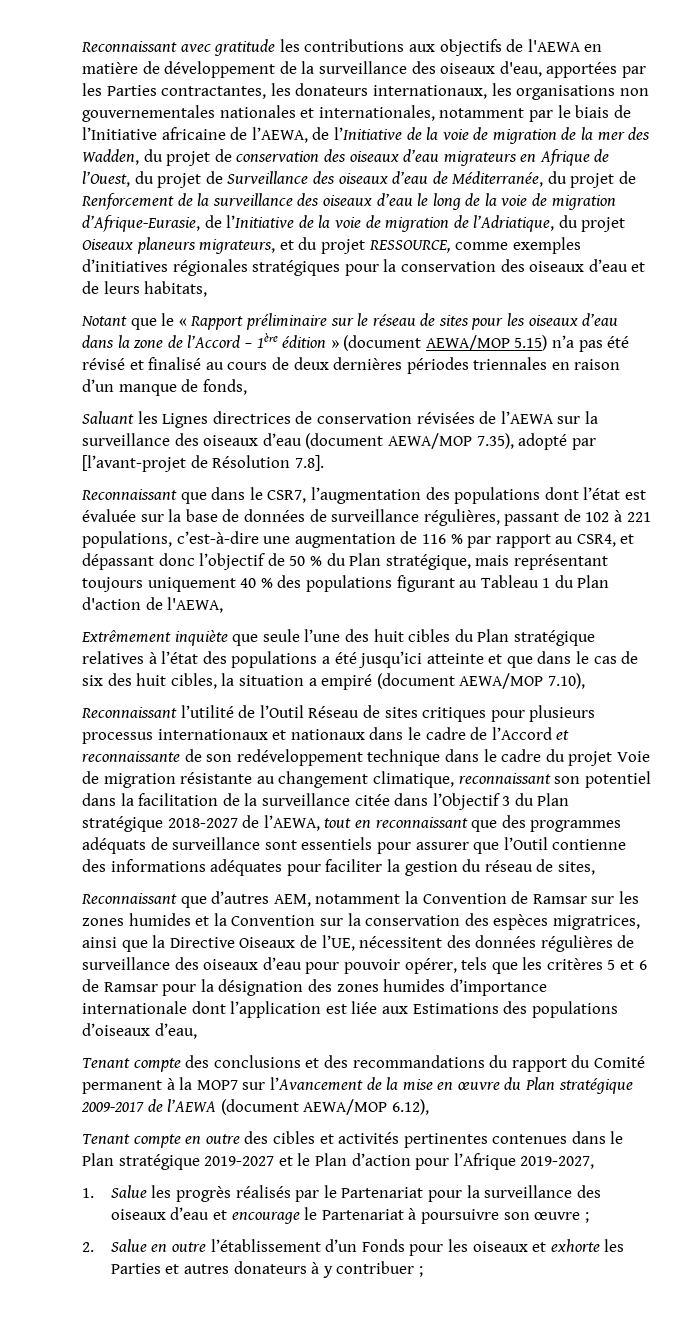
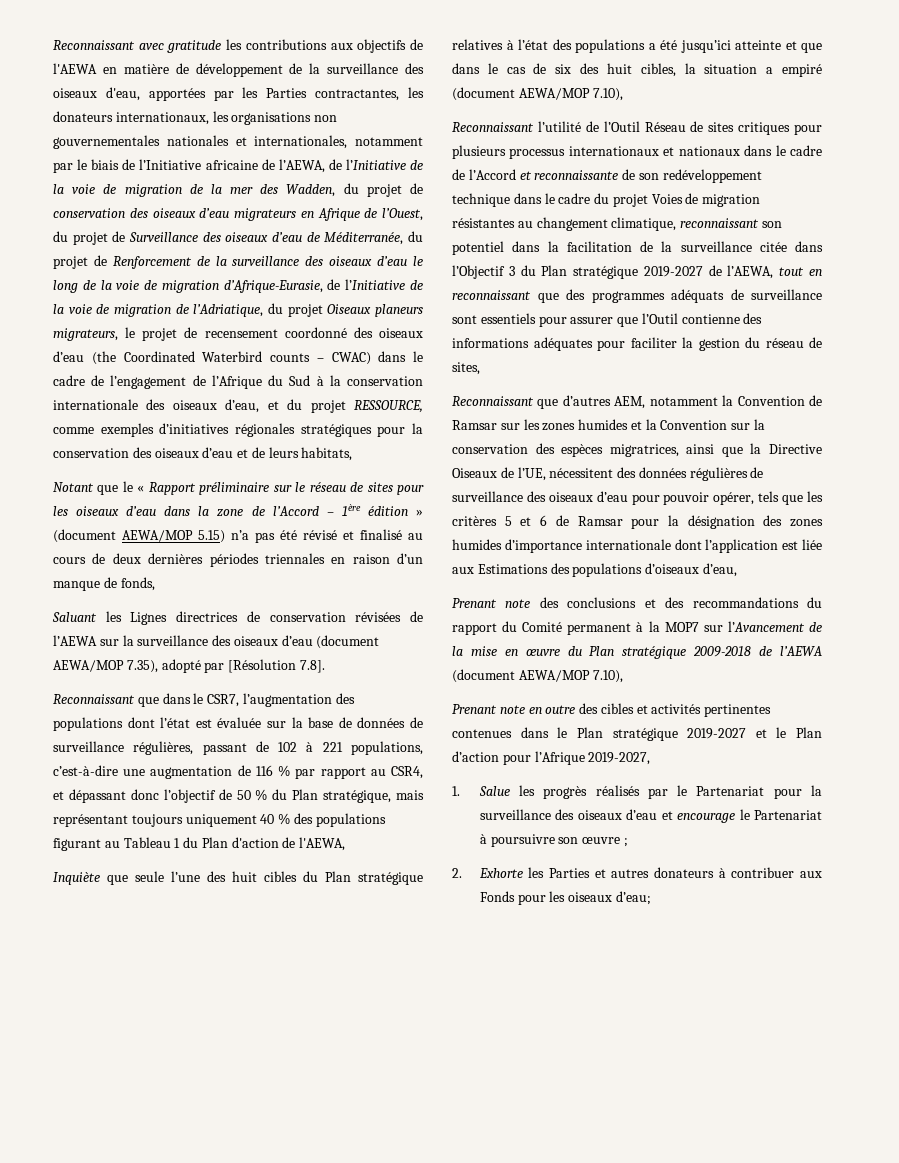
- Reconnaissant avec gratitude les contributions aux objectifs de l'AEWA en matière de développement de la surveillance des oiseaux d'eau, apportées par les Parties contractantes, les donateurs internationaux, les organisations non gouvernementales nationales et internationales, notamment par le biais de l’Initiative africaine de l’AEWA, de l’Initiative de la voie de migration de la mer des Wadden, du projet de conservation des oiseaux d’eau migrateurs en Afrique de l’Ouest, du projet de Surveillance des oiseaux d’eau de Méditerranée, du projet de Renforcement de la surveillance des oiseaux d’eau le long de la voie de migration d’Afrique-Eurasie, de l’Initiative de la voie de migration de l’Adriatique, du projet Oiseaux planeurs migrateurs, et du projet RESSOURCE, comme exemples d’initiatives régionales stratégiques pour la conservation des oiseaux d’eau et de leurs habitats,
+ Reconnaissant avec gratitude les contributions aux objectifs de l'AEWA en matière de développement de la surveillance des oiseaux d'eau, apportées par les Parties contractantes, les donateurs internationaux, les organisations non gouvernementales nationales et internationales, notamment par le biais de l’Initiative africaine de l’AEWA, de l’Initiative de la voie de migration de la mer des Wadden, du projet de conservation des oiseaux d’eau migrateurs en Afrique de l’Ouest, du projet de Surveillance des oiseaux d’eau de Méditerranée, du projet de Renforcement de la surveillance des oiseaux d’eau le long de la voie de migration d’Afrique-Eurasie, de l’Initiative de la voie de migration de l’Adriatique, du projet Oiseaux planeurs migrateurs, le projet de recensement coordonné des oiseaux d’eau (the Coordinated Waterbird counts – CWAC) dans le cadre de l’engagement de l’Afrique du Sud à la conservation internationale des oiseaux d’eau, et du projet RESSOURCE, comme exemples d’initiatives régionales stratégiques pour la conservation des oiseaux d’eau et de leurs habitats,
- Saluant les Lignes directrices de conservation révisées de l’AEWA sur la surveillance des oiseaux d’eau (document AEWA/MOP 7.35), adopté par [l’avant-projet de Résolution 7.8].
+ Saluant les Lignes directrices de conservation révisées de l’AEWA sur la surveillance des oiseaux d’eau (document AEWA/MOP 7.35), adopté par [Résolution 7.8].
- Extrêmement inquiète que seule l’une des huit cibles du Plan stratégique relatives à l’état des populations a été jusqu’ici atteinte et que dans le cas de six des huit cibles, la situation a empiré (document AEWA/MOP 7.10),
+ Inquiète que seule l’une des huit cibles du Plan stratégique relatives à l’état des populations a été jusqu’ici atteinte et que dans le cas de six des huit cibles, la situation a empiré (document AEWA/MOP 7.10),
- Reconnaissant l’utilité de l’Outil Réseau de sites critiques pour plusieurs processus internationaux et nationaux dans le cadre de l’Accord et reconnaissante de son redéveloppement technique dans le cadre du projet Voie de migration résistante au changement climatique, reconnaissant son potentiel dans la facilitation de la surveillance citée dans l’Objectif 3 du Plan stratégique 2018-2027 de l’AEWA, tout en reconnaissant que des programmes adéquats de surveillance sont essentiels pour assurer que l’Outil contienne des informations adéquates pour faciliter la gestion du réseau de sites,
+ Reconnaissant l’utilité de l’Outil Réseau de sites critiques pour plusieurs processus internationaux et nationaux dans le cadre de l’Accord et reconnaissante de son redéveloppement technique dans le cadre du projet Voies de migration résistantes au changement climatique, reconnaissant son potentiel dans la facilitation de la surveillance citée dans l’Objectif 3 du Plan stratégique 2019-2027 de l’AEWA, tout en reconnaissant que des programmes adéquats de surveillance sont essentiels pour assurer que l’Outil contienne des informations adéquates pour faciliter la gestion du réseau de sites,
- Tenant compte des conclusions et des recommandations du rapport du Comité permanent à la MOP7 sur l’Avancement de la mise en œuvre du Plan stratégique 2009-2017 de l’AEWA (document AEWA/MOP 6.12),
- Tenant compte en outre des cibles et activités pertinentes contenues dans le Plan stratégique 2019-2027 et le Plan d’action pour l’Afrique 2019-2027,
+ Prenant note des conclusions et des recommandations du rapport du Comité permanent à la MOP7 sur l’Avancement de la mise en œuvre du Plan stratégique 2009-2018 de l’AEWA (document AEWA/MOP 7.10),
+ Prenant note en outre des cibles et activités pertinentes contenues dans le Plan stratégique 2019-2027 et le Plan d’action pour l’Afrique 2019-2027,
- 2. Salue en outre l’établissement d’un Fonds pour les oiseaux et exhorte les Parties et autres donateurs à y contribuer ;
+ 2. Exhorte les Parties et autres donateurs à contribuer aux Fonds pour les oiseaux d’eau;

